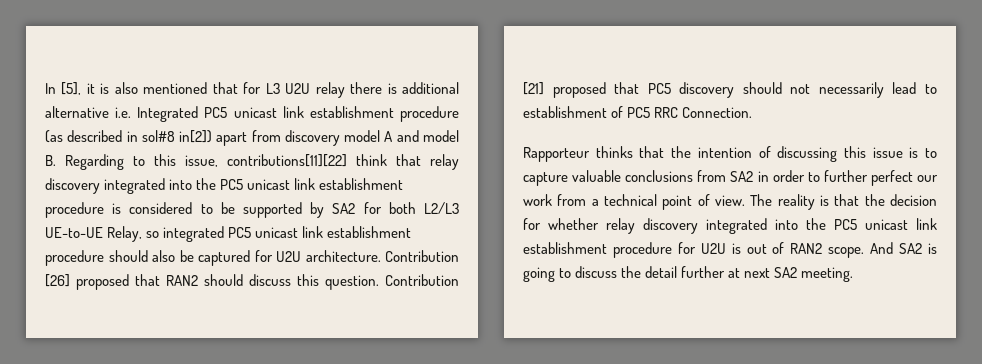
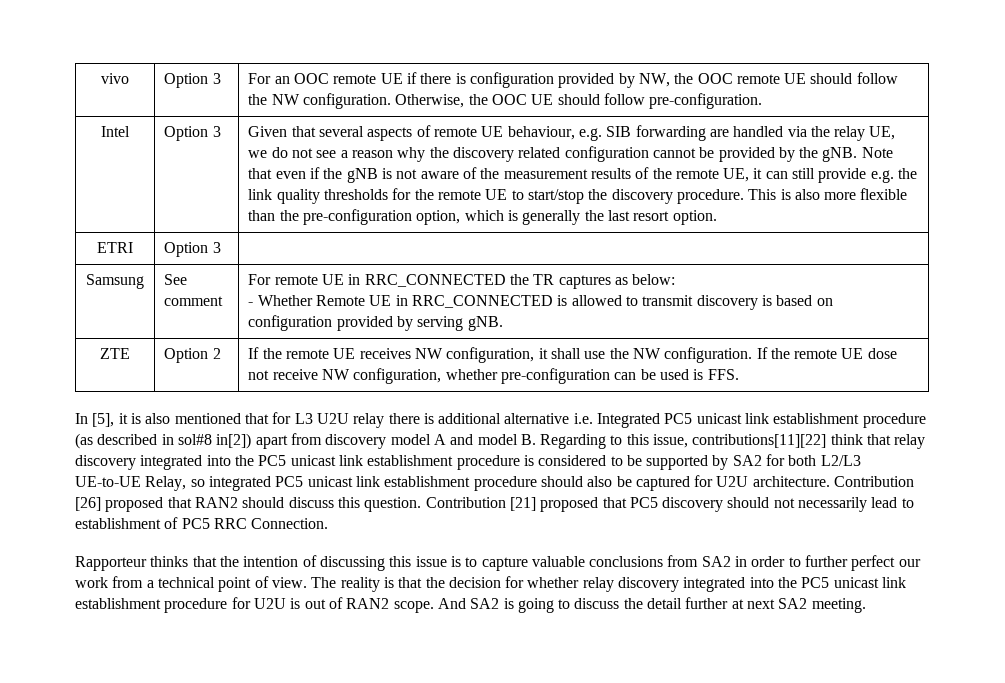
+ vivo | Option 3 | For an OOC remote UE if there is configuration provided by NW, the OOC remote UE should follow the NW configuration. Otherwise, the OOC UE should follow pre-configuration.
+ Intel | Option 3 | Given that several aspects of remote UE behaviour, e.g. SIB forwarding are handled via the relay UE, we do not see a reason why the discovery related configuration cannot be provided by the gNB. Note that even if the gNB is not aware of the measurement results of the remote UE, it can still provide e.g. the link quality thresholds for the remote UE to start/stop the discovery procedure. This is also more flexible than the pre-configuration option, which is generally the last resort option.
+ ETRI | Option 3 |
+ Samsung | See comment | For remote UE in RRC_CONNECTED the TR captures as below:
+ - Whether Remote UE in RRC_CONNECTED is allowed to transmit discovery is based on configuration provided by serving gNB.
+ ZTE | Option 2 | If the remote UE receives NW configuration, it shall use the NW configuration. If the remote UE dose not receive NW configuration, whether pre-configuration can be used is FFS.

